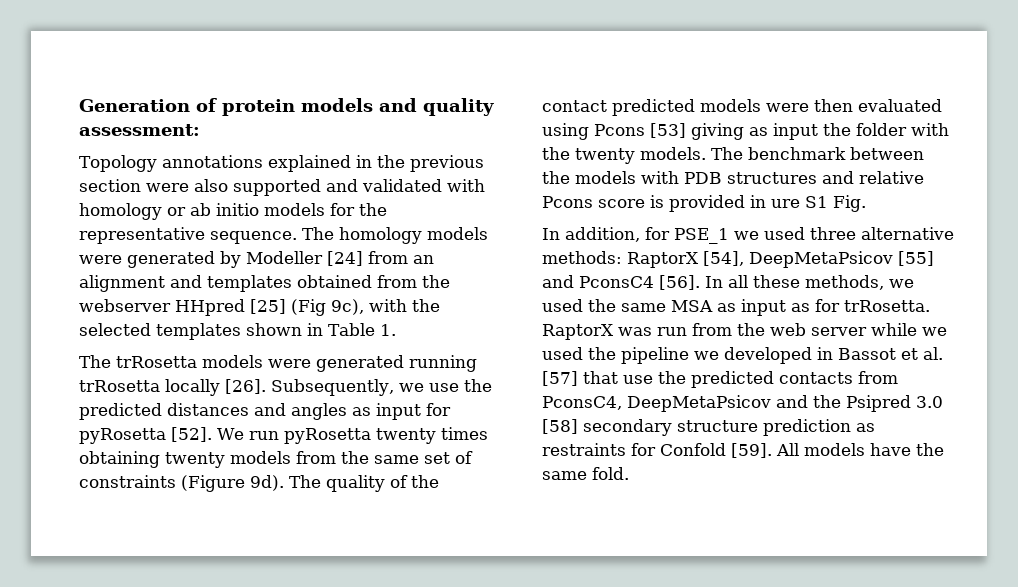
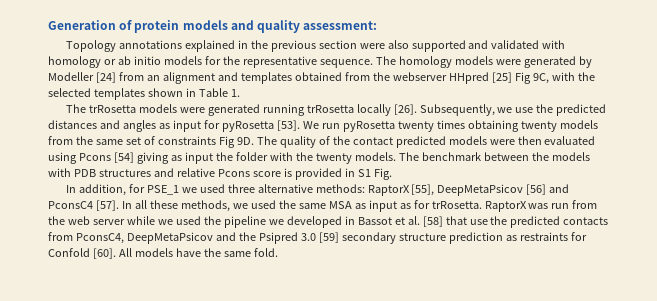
- The homology models were generated by Modeller [24] from an alignment and templates obtained from the webserver HHpred [25] (Fig 9c), with the selected templates shown in Table 1.
+ The homology models were generated by Modeller [24] from an alignment and templates obtained from the webserver HHpred [25] Fig 9C, with the selected templates shown in Table 1.
- Subsequently, we use the predicted distances and angles as input for pyRosetta [52].
+ Subsequently, we use the predicted distances and angles as input for pyRosetta [53].
- We run pyRosetta twenty times obtaining twenty models from the same set of constraints (Figure 9d).
+ We run pyRosetta twenty times obtaining twenty models from the same set of constraints Fig 9D.
- The quality of the contact predicted models were then evaluated using Pcons [53] giving as input the folder with the twenty models.
+ The quality of the contact predicted models were then evaluated using Pcons [54] giving as input the folder with the twenty models.
- The benchmark between the models with PDB structures and relative Pcons score is provided in ure S1 Fig.
+ The benchmark between the models with PDB structures and relative Pcons score is provided in S1 Fig.
- In addition, for PSE_1 we used three alternative methods: RaptorX [54], DeepMetaPsicov [55] and PconsC4 [56].
+ In addition, for PSE_1 we used three alternative methods: RaptorX [55], DeepMetaPsicov [56] and PconsC4 [57].
- RaptorX was run from the web server while we used the pipeline we developed in Bassot et al. [57] that use the predicted contacts from PconsC4, DeepMetaPsicov and the Psipred 3.0 [58] secondary structure prediction as restraints for Confold [59].
+ RaptorX was run from the web server while we used the pipeline we developed in Bassot et al. [58] that use the predicted contacts from PconsC4, DeepMetaPsicov and the Psipred 3.0 [59] secondary structure prediction as restraints for Confold [60].

